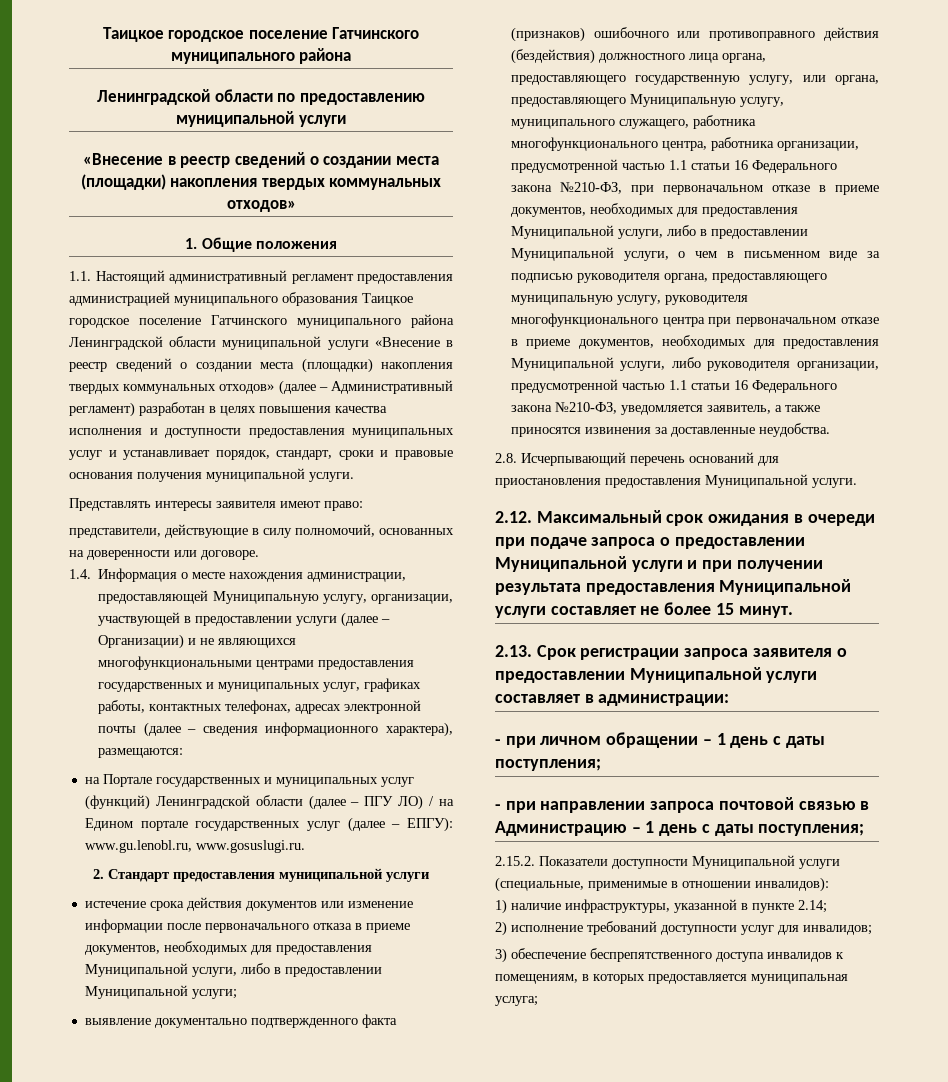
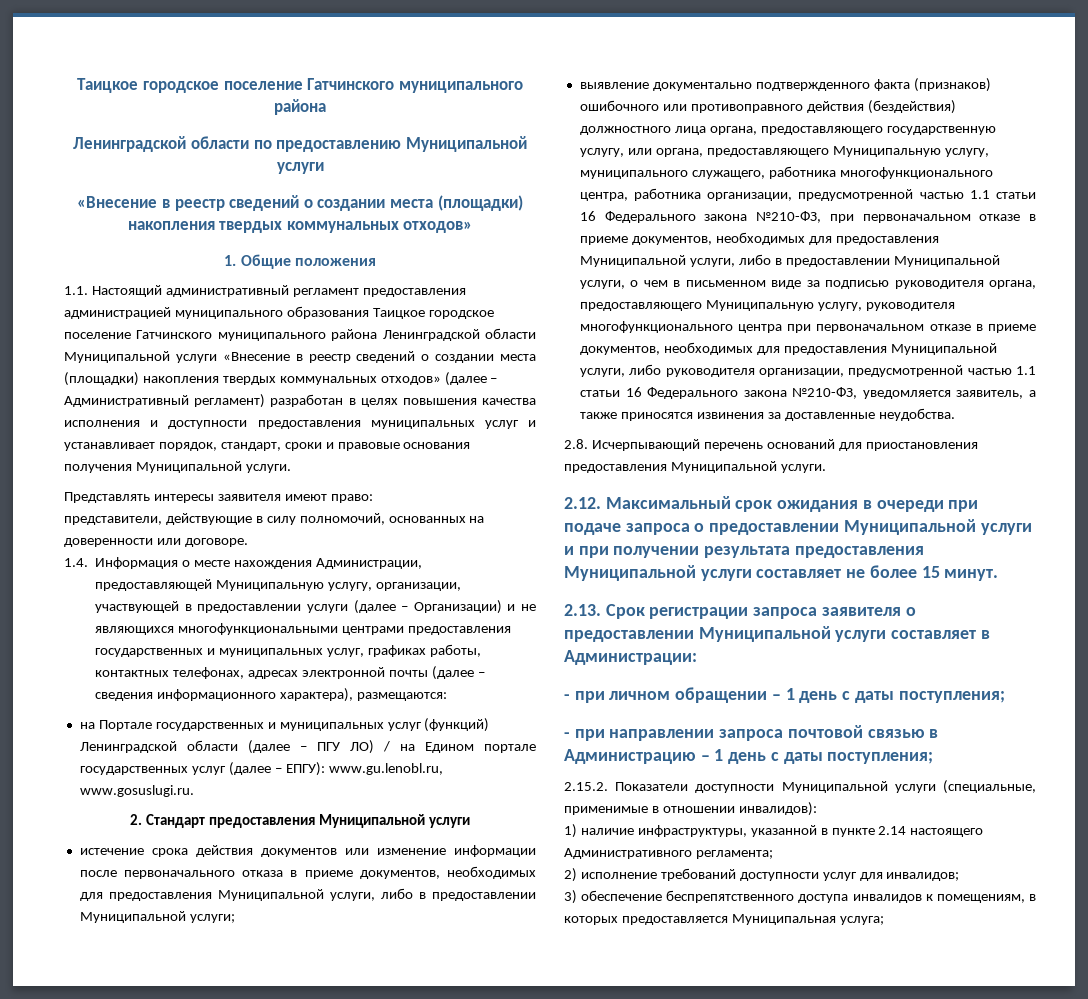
- Ленинградской области по предоставлению муниципальной услуги
+ Ленинградской области по предоставлению Муниципальной услуги
- 1.1. Настоящий административный регламент предоставления администрацией муниципального образования Таицкое городское поселение Гатчинского муниципального района Ленинградской области муниципальной услуги «Внесение в реестр сведений о создании места (площадки) накопления твердых коммунальных отходов» (далее – Административный регламент) разработан в целях повышения качества исполнения и доступности предоставления муниципальных услуг и устанавливает порядок, стандарт, сроки и правовые основания получения муниципальной услуги.
+ 1.1. Настоящий административный регламент предоставления администрацией муниципального образования Таицкое городское поселение Гатчинского муниципального района Ленинградской области Муниципальной услуги «Внесение в реестр сведений о создании места (площадки) накопления твердых коммунальных отходов» (далее – Административный регламент) разработан в целях повышения качества исполнения и доступности предоставления муниципальных услуг и устанавливает порядок, стандарт, сроки и правовые основания получения Муниципальной услуги.
- 1.4. Информация о месте нахождения администрации, предоставляющей Муниципальную услугу, организации, участвующей в предоставлении услуги (далее – Организации) и не являющихся многофункциональными центрами предоставления государственных и муниципальных услуг, графиках работы, контактных телефонах, адресах электронной почты (далее – сведения информационного характера), размещаются:
+ 1.4. Информация о месте нахождения Администрации, предоставляющей Муниципальную услугу, организации, участвующей в предоставлении услуги (далее – Организации) и не являющихся многофункциональными центрами предоставления государственных и муниципальных услуг, графиках работы, контактных телефонах, адресах электронной почты (далее – сведения информационного характера), размещаются:
- 2. Стандарт предоставления муниципальной услуги
+ 2. Стандарт предоставления Муниципальной услуги
- выявление документально подтвержденного факта (признаков) ошибочного или противоправного действия (бездействия) должностного лица органа, предоставляющего государственную услугу, или органа, предоставляющего Муниципальную услугу, муниципального служащего, работника многофункционального центра, работника организации, предусмотренной частью 1.1 статьи 16 Федерального закона №210-ФЗ, при первоначальном отказе в приеме документов, необходимых для предоставления Муниципальной услуги, либо в предоставлении Муниципальной услуги, о чем в письменном виде за подписью руководителя органа, предоставляющего муниципальную услугу, руководителя многофункционального центра при первоначальном отказе в приеме документов, необходимых для предоставления Муниципальной услуги, либо руководителя организации, предусмотренной частью 1.1 статьи 16 Федерального закона №210-ФЗ, уведомляется заявитель, а также приносятся извинения за доставленные неудобства.
+ выявление документально подтвержденного факта (признаков) ошибочного или противоправного действия (бездействия) должностного лица органа, предоставляющего государственную услугу, или органа, предоставляющего Муниципальную услугу, муниципального служащего, работника многофункционального центра, работника организации, предусмотренной частью 1.1 статьи 16 Федерального закона №210-ФЗ, при первоначальном отказе в приеме документов, необходимых для предоставления Муниципальной услуги, либо в предоставлении Муниципальной услуги, о чем в письменном виде за подписью руководителя органа, предоставляющего Муниципальную услугу, руководителя многофункционального центра при первоначальном отказе в приеме документов, необходимых для предоставления Муниципальной услуги, либо руководителя организации, предусмотренной частью 1.1 статьи 16 Федерального закона №210-ФЗ, уведомляется заявитель, а также приносятся извинения за доставленные неудобства.
- 2.13. Срок регистрации запроса заявителя о предоставлении Муниципальной услуги составляет в администрации:
+ 2.13. Срок регистрации запроса заявителя о предоставлении Муниципальной услуги составляет в Администрации:
- 1) наличие инфраструктуры, указанной в пункте 2.14;
+ 1) наличие инфраструктуры, указанной в пункте 2.14 настоящего Административного регламента;
- 3) обеспечение беспрепятственного доступа инвалидов к помещениям, в которых предоставляется муниципальная услуга;
+ 3) обеспечение беспрепятственного доступа инвалидов к помещениям, в которых предоставляется Муниципальная услуга;

